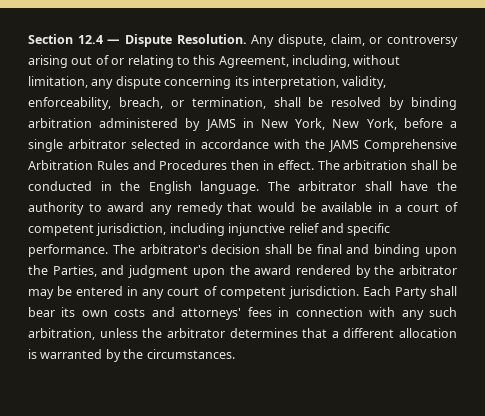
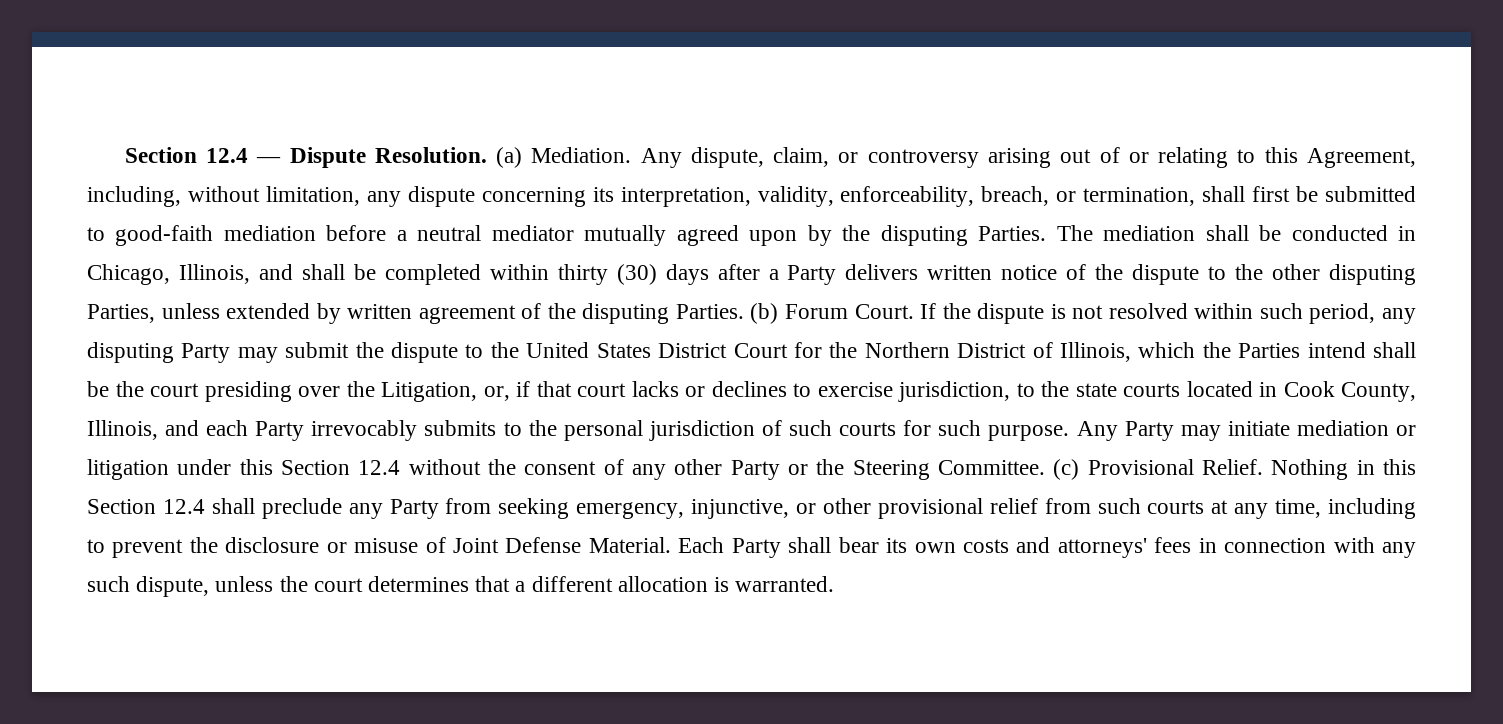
+ (a) Mediation.
- Any dispute, claim, or controversy arising out of or relating to this Agreement, including, without limitation, any dispute concerning its interpretation, validity, enforceability, breach, or termination, shall be resolved by binding arbitration administered by JAMS in New York, New York, before a single arbitrator selected in accordance with the JAMS Comprehensive Arbitration Rules and Procedures then in effect. The arbitration shall be conducted in the English language. The arbitrator shall have the authority to award any remedy that would be available in a court of competent jurisdiction, including injunctive relief and specific performance. The arbitrator's decision shall be final and binding upon the Parties, and judgment upon the award rendered by the arbitrator may be entered in any court of competent jurisdiction.
+ Any dispute, claim, or controversy arising out of or relating to this Agreement, including, without limitation, any dispute concerning its interpretation, validity, enforceability, breach, or termination, shall first be submitted to good-faith mediation before a neutral mediator mutually agreed upon by the disputing Parties. The mediation shall be conducted in Chicago, Illinois, and shall be completed within thirty (30) days after a Party delivers written notice of the dispute to the other disputing Parties, unless extended by written agreement of the disputing Parties. (b) Forum Court. If the dispute is not resolved within such period, any disputing Party may submit the dispute to the United States District Court for the Northern District of Illinois, which the Parties intend shall be the court presiding over the Litigation, or, if that court lacks or declines to exercise jurisdiction, to the state courts located in Cook County, Illinois, and each Party irrevocably submits to the personal jurisdiction of such courts for such purpose. Any Party may initiate mediation or litigation under this Section 12.4 without the consent of any other Party or the Steering Committee. (c) Provisional Relief. Nothing in this Section 12.4 shall preclude any Party from seeking emergency, injunctive, or other provisional relief from such courts at any time, including to prevent the disclosure or misuse of Joint Defense Material.
- Each Party shall bear its own costs and attorneys' fees in connection with any such arbitration, unless the arbitrator determines that a different allocation is warranted by the circumstances.
+ Each Party shall bear its own costs and attorneys' fees in connection with any such dispute, unless the court determines that a different allocation is warranted.

